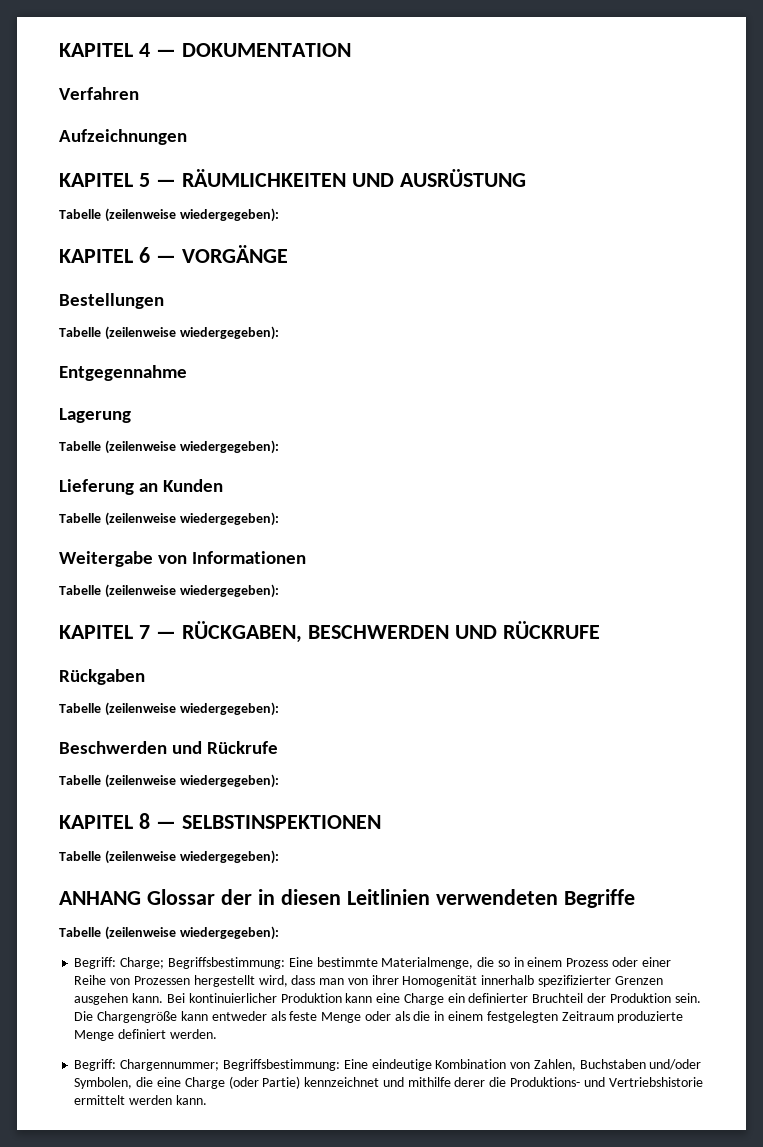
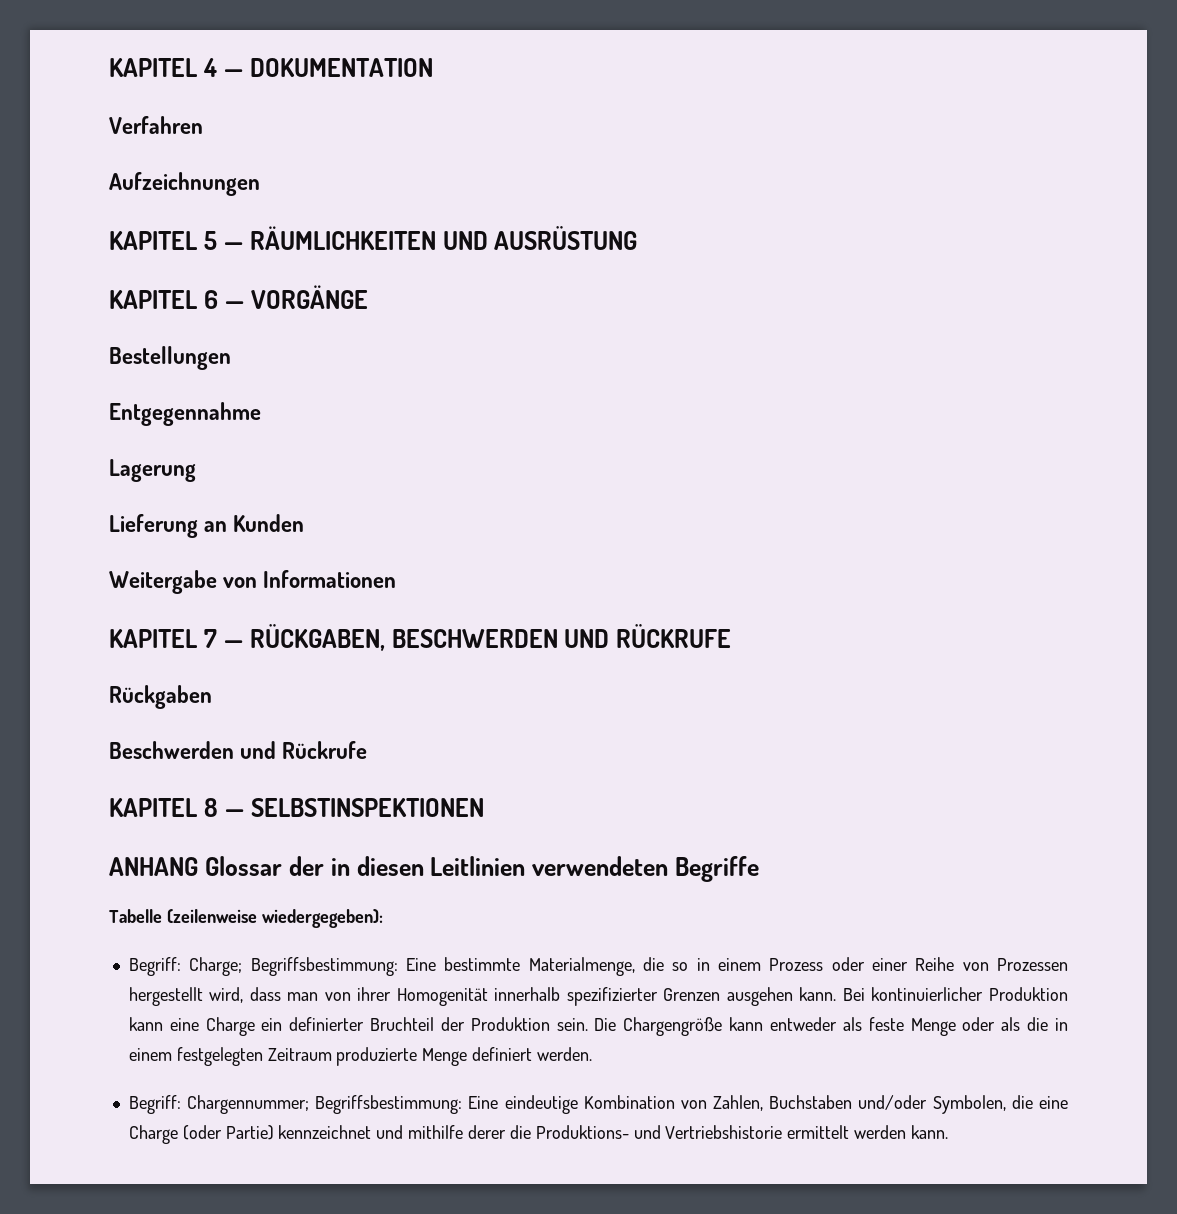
  KAPITEL 5 — RÄUMLICHKEITEN UND AUSRÜSTUNG
- Tabelle (zeilenweise wiedergegeben):
  Bestellungen
- Tabelle (zeilenweise wiedergegeben):
  Lagerung
- Tabelle (zeilenweise wiedergegeben):
  Lieferung an Kunden
- Tabelle (zeilenweise wiedergegeben):
  Weitergabe von Informationen
- Tabelle (zeilenweise wiedergegeben):
  Rückgaben
- Tabelle (zeilenweise wiedergegeben):
  Beschwerden und Rückrufe
- Tabelle (zeilenweise wiedergegeben):
  KAPITEL 8 — SELBSTINSPEKTIONEN
- Tabelle (zeilenweise wiedergegeben):

